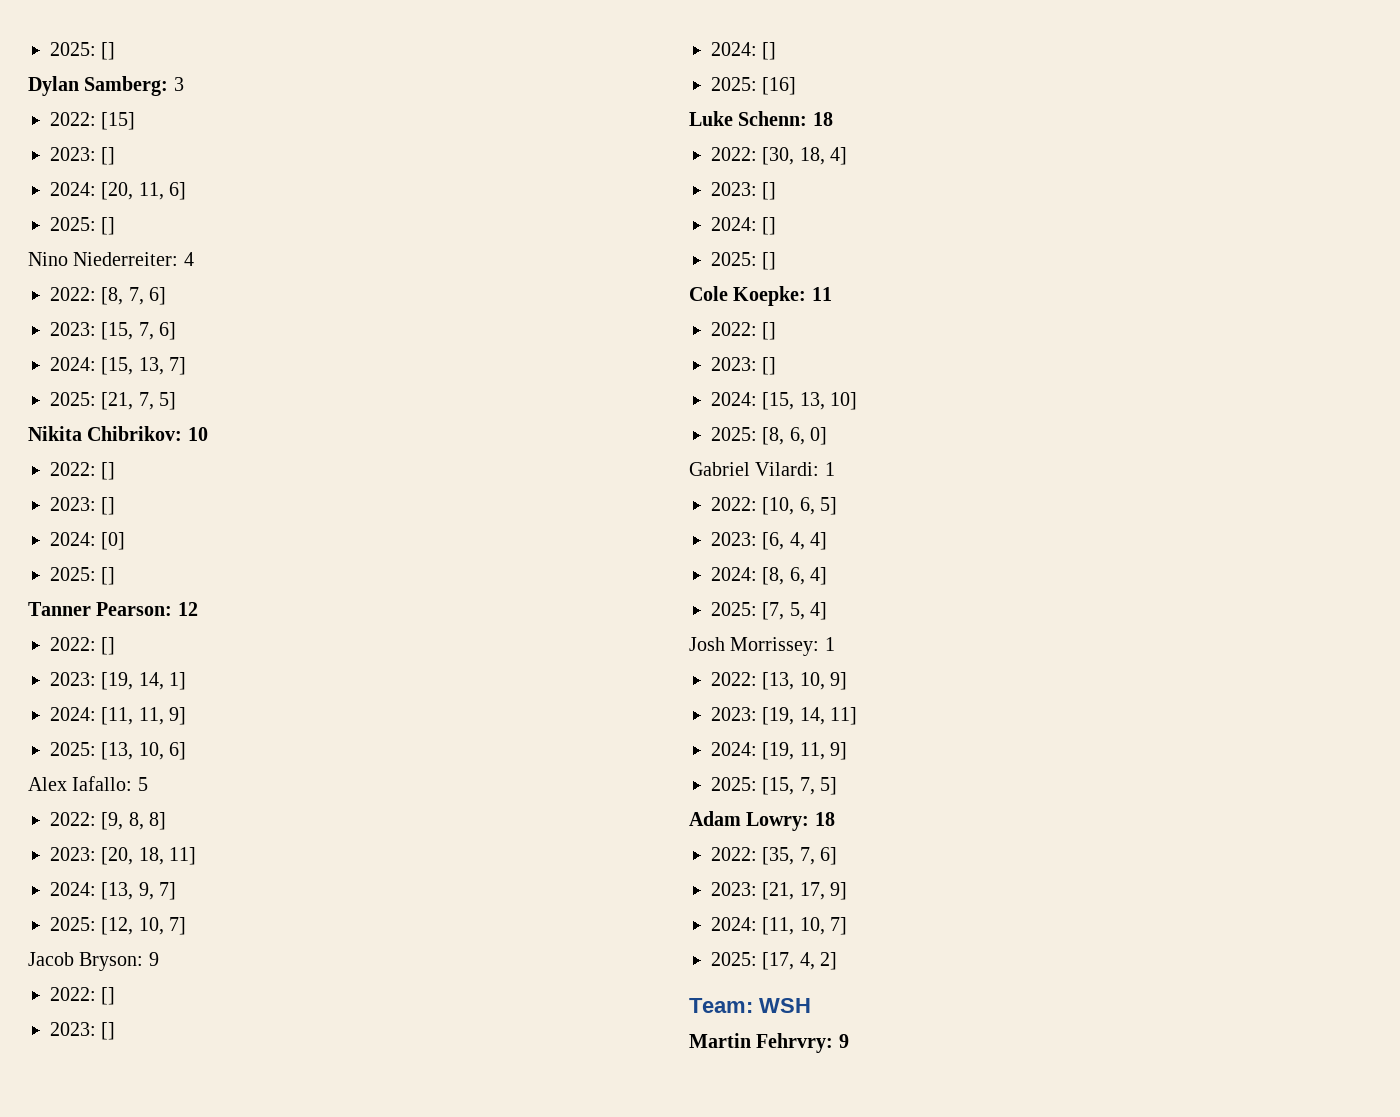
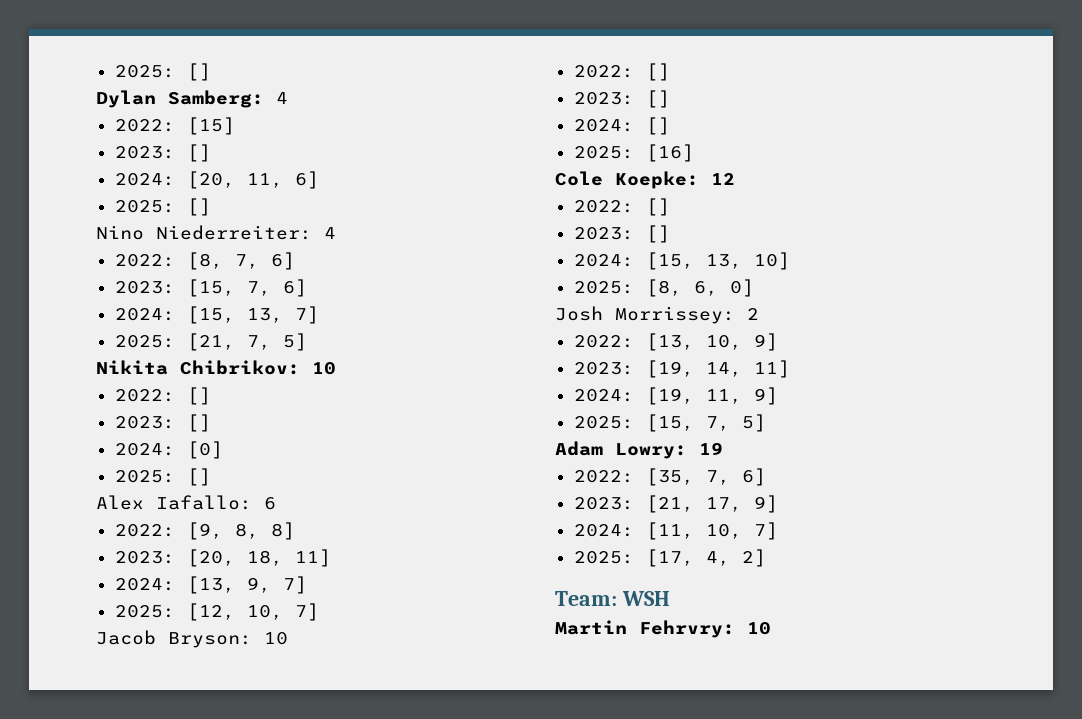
- Dylan Samberg: 3
+ Dylan Samberg: 4
- Tanner Pearson: 12
- 2022: []
- 2023: [19, 14, 1]
- 2024: [11, 11, 9]
- 2025: [13, 10, 6]
- Alex Iafallo: 5
+ Alex Iafallo: 6
- Jacob Bryson: 9
+ Jacob Bryson: 10
- Luke Schenn: 18
- 2022: [30, 18, 4]
- 2023: []
- 2024: []
- 2025: []
- Cole Koepke: 11
+ Cole Koepke: 12
- Gabriel Vilardi: 1
- 2022: [10, 6, 5]
- 2023: [6, 4, 4]
- 2024: [8, 6, 4]
- 2025: [7, 5, 4]
- Josh Morrissey: 1
+ Josh Morrissey: 2
- Adam Lowry: 18
+ Adam Lowry: 19
- Martin Fehrvry: 9
+ Martin Fehrvry: 10

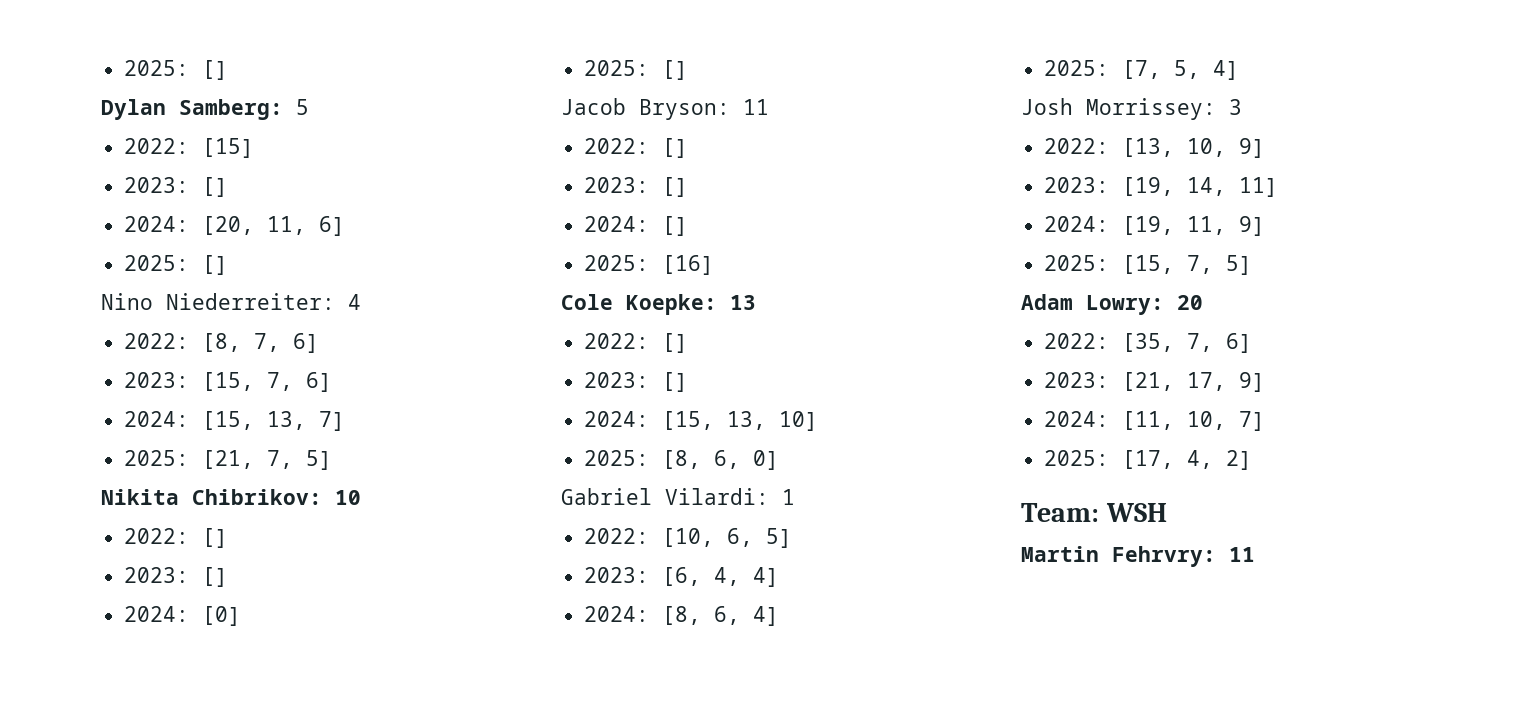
- Dylan Samberg: 4
+ Dylan Samberg: 5
- Alex Iafallo: 6
- 2022: [9, 8, 8]
- 2023: [20, 18, 11]
- 2024: [13, 9, 7]
- 2025: [12, 10, 7]
- Jacob Bryson: 10
+ Jacob Bryson: 11
- Cole Koepke: 12
+ Cole Koepke: 13
+ Gabriel Vilardi: 1
+ 2022: [10, 6, 5]
+ 2023: [6, 4, 4]
+ 2024: [8, 6, 4]
+ 2025: [7, 5, 4]
- Josh Morrissey: 2
+ Josh Morrissey: 3
- Adam Lowry: 19
+ Adam Lowry: 20
- Martin Fehrvry: 10
+ Martin Fehrvry: 11

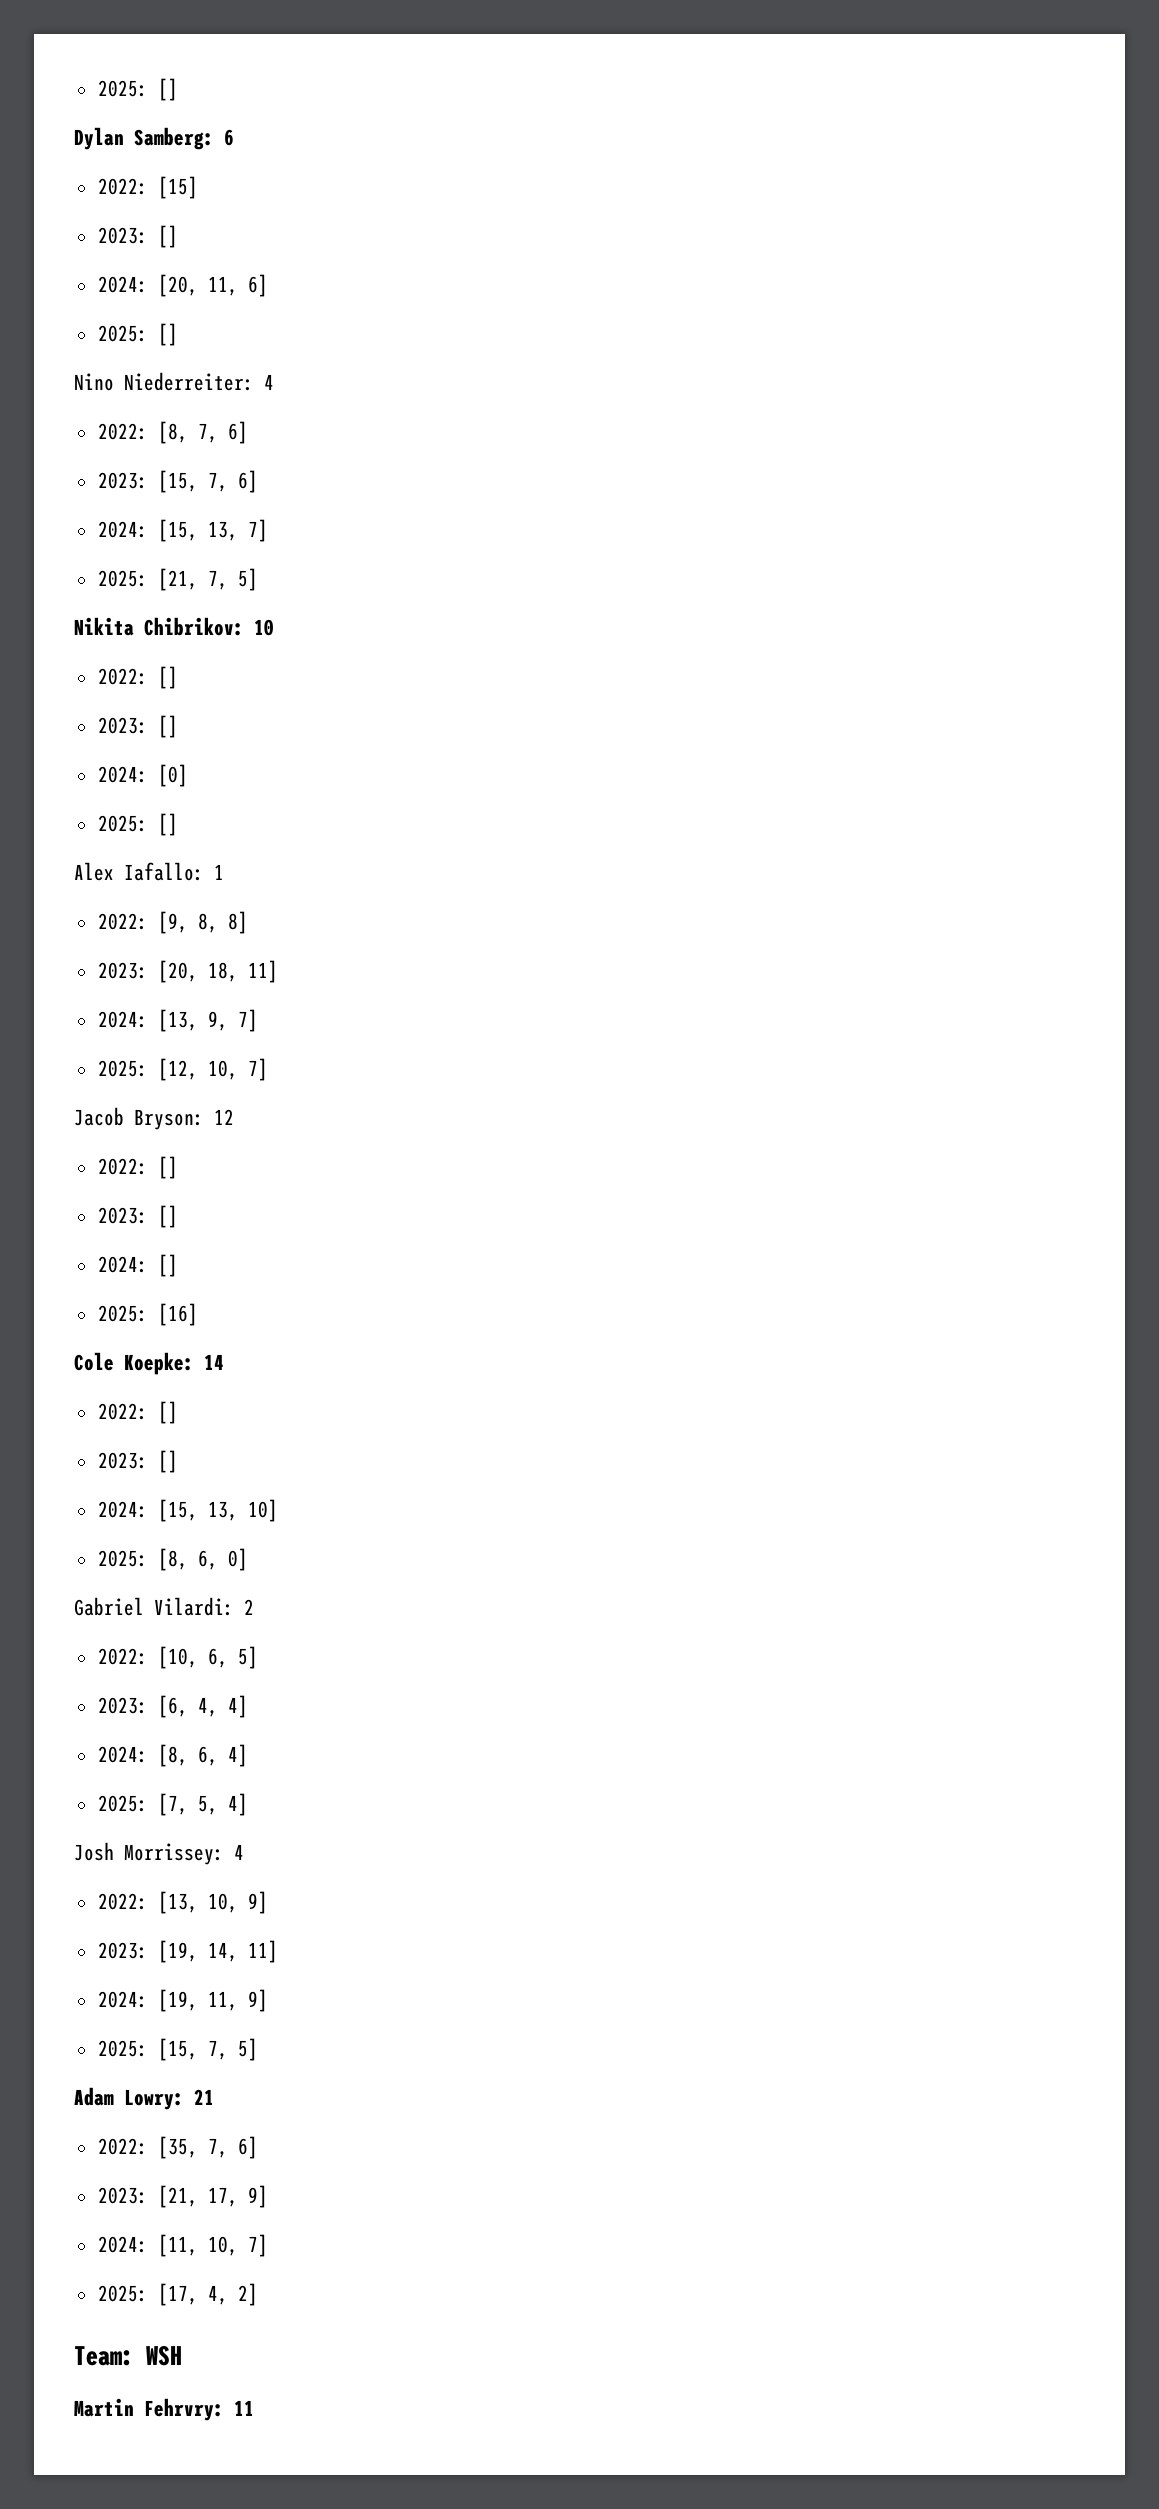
- Dylan Samberg: 5
+ Dylan Samberg: 6
+ Alex Iafallo: 1
+ 2022: [9, 8, 8]
+ 2023: [20, 18, 11]
+ 2024: [13, 9, 7]
+ 2025: [12, 10, 7]
- Jacob Bryson: 11
+ Jacob Bryson: 12
- Cole Koepke: 13
+ Cole Koepke: 14
- Gabriel Vilardi: 1
+ Gabriel Vilardi: 2
- Josh Morrissey: 3
+ Josh Morrissey: 4
- Adam Lowry: 20
+ Adam Lowry: 21

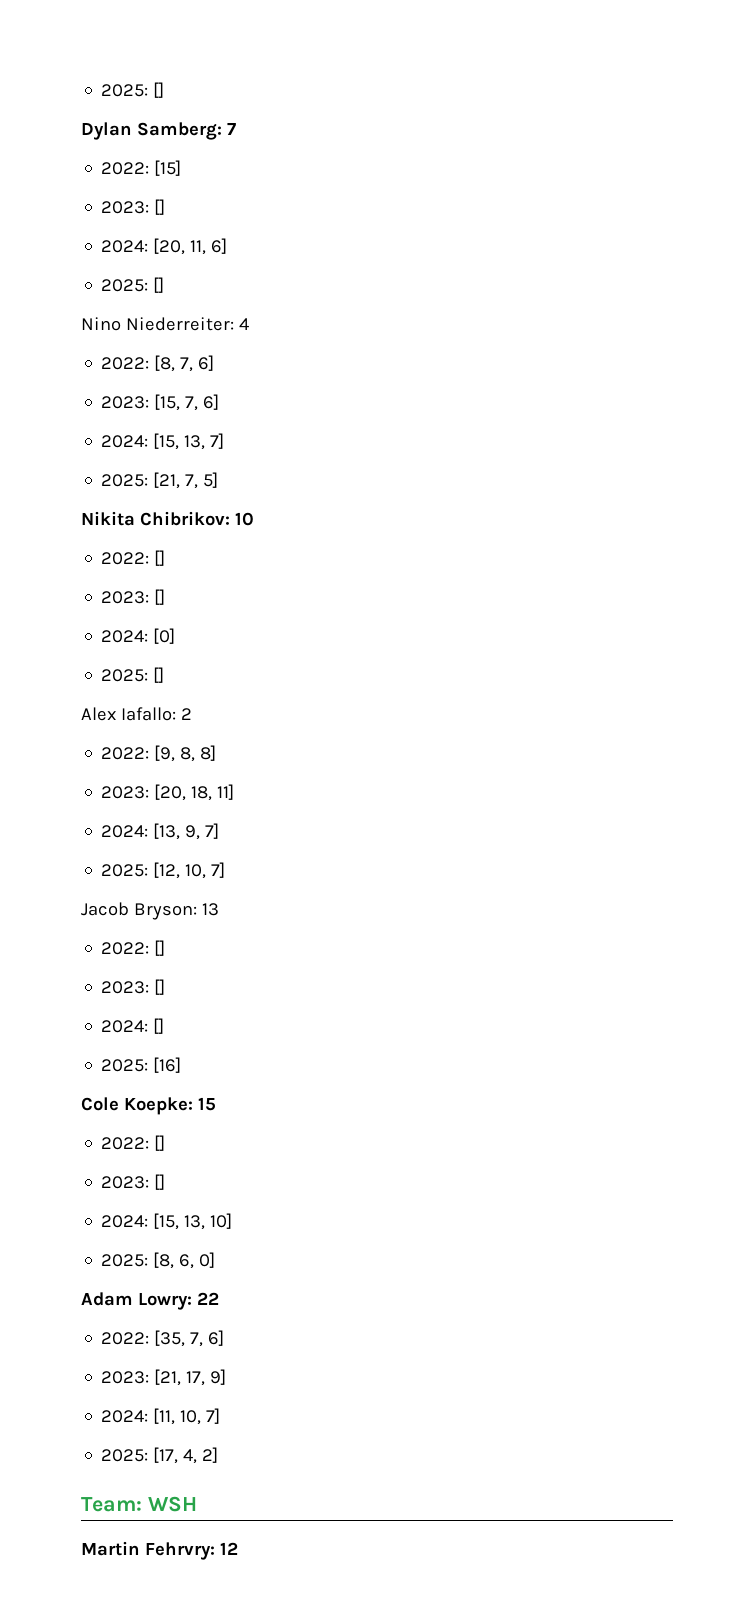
- Dylan Samberg: 6
+ Dylan Samberg: 7
- Alex Iafallo: 1
+ Alex Iafallo: 2
- Jacob Bryson: 12
+ Jacob Bryson: 13
- Cole Koepke: 14
+ Cole Koepke: 15
- Gabriel Vilardi: 2
- 2022: [10, 6, 5]
- 2023: [6, 4, 4]
- 2024: [8, 6, 4]
- 2025: [7, 5, 4]
- Josh Morrissey: 4
- 2022: [13, 10, 9]
- 2023: [19, 14, 11]
- 2024: [19, 11, 9]
- 2025: [15, 7, 5]
- Adam Lowry: 21
+ Adam Lowry: 22
- Martin Fehrvry: 11
+ Martin Fehrvry: 12

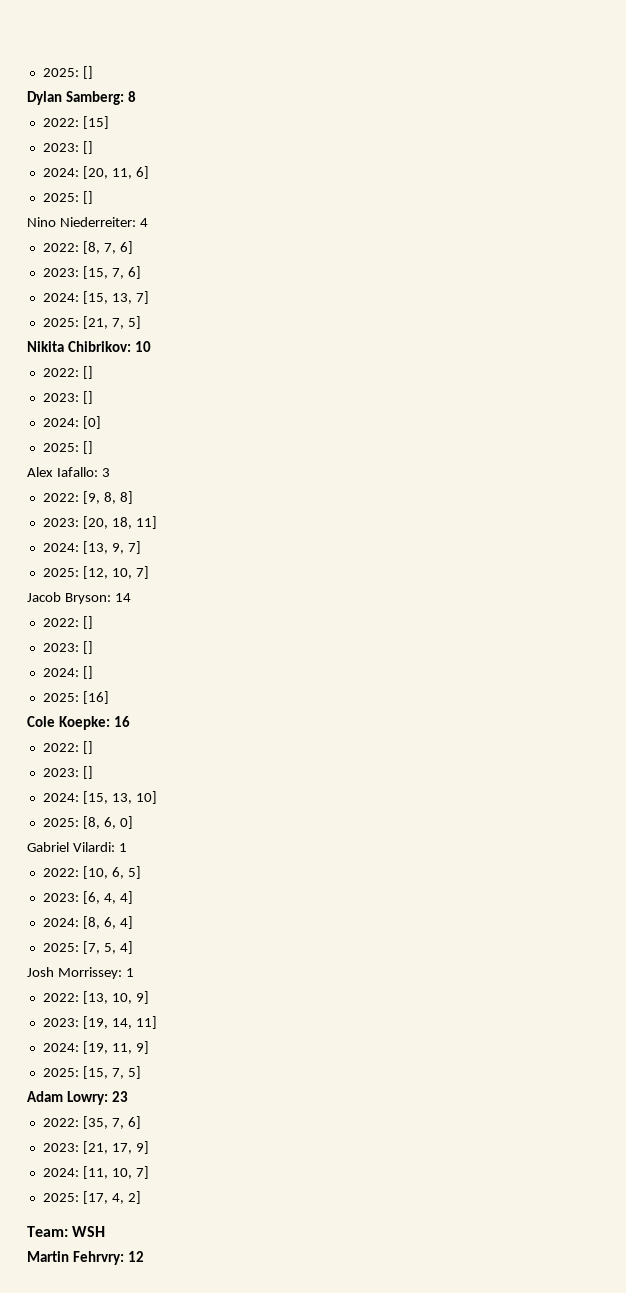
- Dylan Samberg: 7
+ Dylan Samberg: 8
- Alex Iafallo: 2
+ Alex Iafallo: 3
- Jacob Bryson: 13
+ Jacob Bryson: 14
- Cole Koepke: 15
+ Cole Koepke: 16
+ Gabriel Vilardi: 1
+ 2022: [10, 6, 5]
+ 2023: [6, 4, 4]
+ 2024: [8, 6, 4]
+ 2025: [7, 5, 4]
+ Josh Morrissey: 1
+ 2022: [13, 10, 9]
+ 2023: [19, 14, 11]
+ 2024: [19, 11, 9]
+ 2025: [15, 7, 5]
- Adam Lowry: 22
+ Adam Lowry: 23

